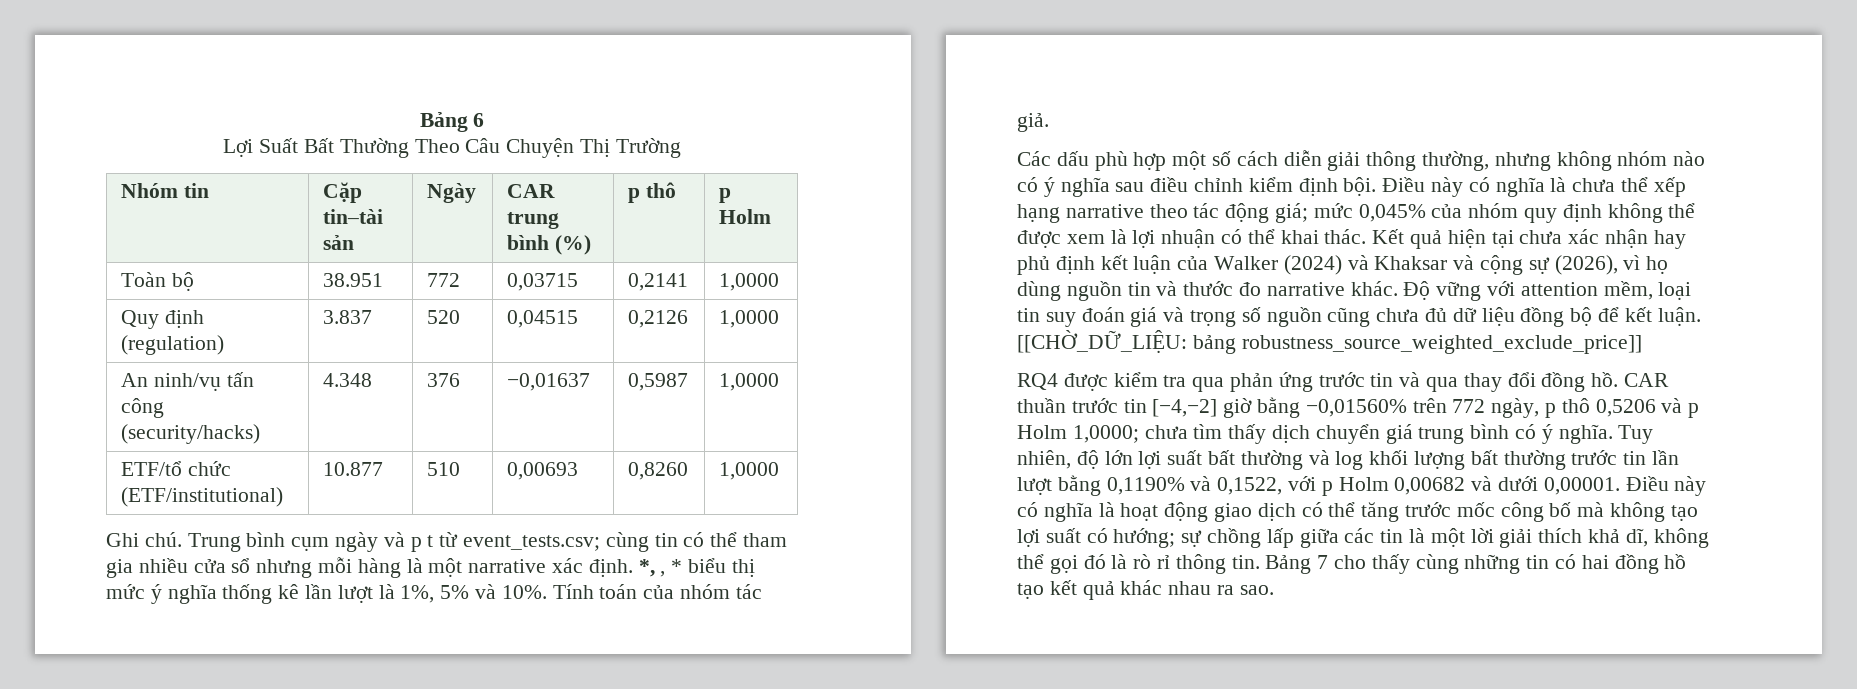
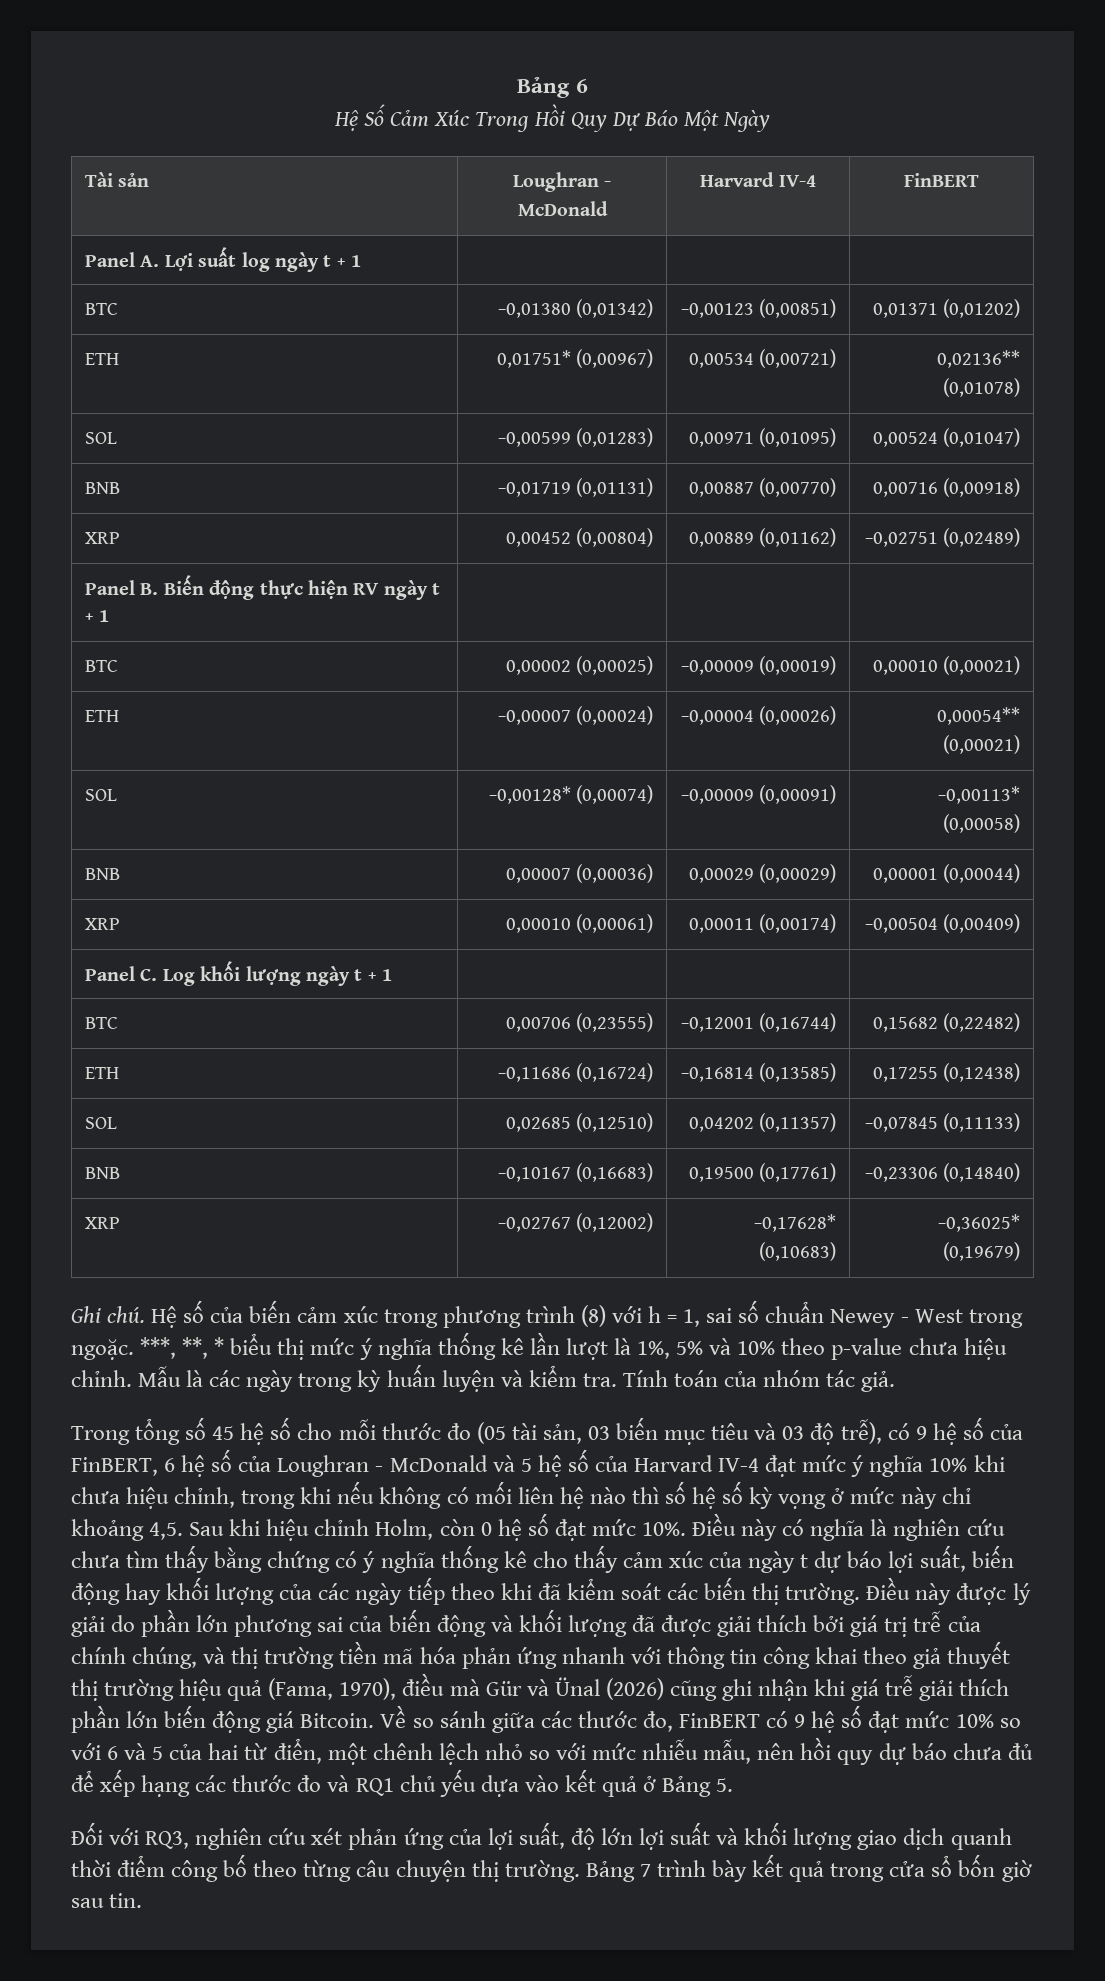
- Lợi Suất Bất Thường Theo Câu Chuyện Thị Trường
- Nhóm tin | Cặp tin–tài sản | Ngày | CAR trung bình (%) | p thô | p Holm
- Toàn bộ | 38.951 | 772 | 0,03715 | 0,2141 | 1,0000
- Quy định (regulation) | 3.837 | 520 | 0,04515 | 0,2126 | 1,0000
- An ninh/vụ tấn công (security/hacks) | 4.348 | 376 | −0,01637 | 0,5987 | 1,0000
- ETF/tổ chức (ETF/institutional) | 10.877 | 510 | 0,00693 | 0,8260 | 1,0000
- Ghi chú. Trung bình cụm ngày và p t từ event_tests.csv; cùng tin có thể tham gia nhiều cửa sổ nhưng mỗi hàng là một narrative xác định. *, , * biểu thị mức ý nghĩa thống kê lần lượt là 1%, 5% và 10%.
+ Hệ Số Cảm Xúc Trong Hồi Quy Dự Báo Một Ngày
+ Tài sản | Loughran - McDonald | Harvard IV-4 | FinBERT
+ Panel A. Lợi suất log ngày t + 1 | | |
+ BTC | −0,01380 (0,01342) | −0,00123 (0,00851) | 0,01371 (0,01202)
+ ETH | 0,01751* (0,00967) | 0,00534 (0,00721) | 0,02136** (0,01078)
+ SOL | −0,00599 (0,01283) | 0,00971 (0,01095) | 0,00524 (0,01047)
+ BNB | −0,01719 (0,01131) | 0,00887 (0,00770) | 0,00716 (0,00918)
+ XRP | 0,00452 (0,00804) | 0,00889 (0,01162) | −0,02751 (0,02489)
+ Panel B. Biến động thực hiện RV ngày t + 1 | | |
+ BTC | 0,00002 (0,00025) | −0,00009 (0,00019) | 0,00010 (0,00021)
+ ETH | −0,00007 (0,00024) | −0,00004 (0,00026) | 0,00054** (0,00021)
+ SOL | −0,00128* (0,00074) | −0,00009 (0,00091) | −0,00113* (0,00058)
+ BNB | 0,00007 (0,00036) | 0,00029 (0,00029) | 0,00001 (0,00044)
+ XRP | 0,00010 (0,00061) | 0,00011 (0,00174) | −0,00504 (0,00409)
+ Panel C. Log khối lượng ngày t + 1 | | |
+ BTC | 0,00706 (0,23555) | −0,12001 (0,16744) | 0,15682 (0,22482)
+ ETH | −0,11686 (0,16724) | −0,16814 (0,13585) | 0,17255 (0,12438)
+ SOL | 0,02685 (0,12510) | 0,04202 (0,11357) | −0,07845 (0,11133)
+ BNB | −0,10167 (0,16683) | 0,19500 (0,17761) | −0,23306 (0,14840)
+ XRP | −0,02767 (0,12002) | −0,17628* (0,10683) | −0,36025* (0,19679)
+ Ghi chú. Hệ số của biến cảm xúc trong phương trình (8) với h = 1, sai số chuẩn Newey - West trong ngoặc. ***, **, * biểu thị mức ý nghĩa thống kê lần lượt là 1%, 5% và 10% theo p-value chưa hiệu chỉnh. Mẫu là các ngày trong kỳ huấn luyện và kiểm tra.
- Các dấu phù hợp một số cách diễn giải thông thường, nhưng không nhóm nào có ý nghĩa sau điều chỉnh kiểm định bội. Điều này có nghĩa là chưa thể xếp hạng narrative theo tác động giá; mức 0,045% của nhóm quy định không thể được xem là lợi nhuận có thể khai thác. Kết quả hiện tại chưa xác nhận hay phủ định kết luận của Walker (2024) và Khaksar và cộng sự (2026), vì họ dùng nguồn tin và thước đo narrative khác. Độ vững với attention mềm, loại tin suy đoán giá và trọng số nguồn cũng chưa đủ dữ liệu đồng bộ để kết luận. [[CHỜ_DỮ_LIỆU: bảng robustness_source_weighted_exclude_price]]
- RQ4 được kiểm tra qua phản ứng trước tin và qua thay đổi đồng hồ. CAR thuần trước tin [−4,−2] giờ bằng −0,01560% trên 772 ngày, p thô 0,5206 và p Holm 1,0000; chưa tìm thấy dịch chuyển giá trung bình có ý nghĩa. Tuy nhiên, độ lớn lợi suất bất thường và log khối lượng bất thường trước tin lần lượt bằng 0,1190% và 0,1522, với p Holm 0,00682 và dưới 0,00001. Điều này có nghĩa là hoạt động giao dịch có thể tăng trước mốc công bố mà không tạo lợi suất có hướng; sự chồng lấp giữa các tin là một lời giải thích khả dĩ, không thể gọi đó là rò rỉ thông tin. Bảng 7 cho thấy cùng những tin có hai đồng hồ tạo kết quả khác nhau ra sao.
+ Trong tổng số 45 hệ số cho mỗi thước đo (05 tài sản, 03 biến mục tiêu và 03 độ trễ), có 9 hệ số của FinBERT, 6 hệ số của Loughran - McDonald và 5 hệ số của Harvard IV-4 đạt mức ý nghĩa 10% khi chưa hiệu chỉnh, trong khi nếu không có mối liên hệ nào thì số hệ số kỳ vọng ở mức này chỉ khoảng 4,5. Sau khi hiệu chỉnh Holm, còn 0 hệ số đạt mức 10%. Điều này có nghĩa là nghiên cứu chưa tìm thấy bằng chứng có ý nghĩa thống kê cho thấy cảm xúc của ngày t dự báo lợi suất, biến động hay khối lượng của các ngày tiếp theo khi đã kiểm soát các biến thị trường. Điều này được lý giải do phần lớn phương sai của biến động và khối lượng đã được giải thích bởi giá trị trễ của chính chúng, và thị trường tiền mã hóa phản ứng nhanh với thông tin công khai theo giả thuyết thị trường hiệu quả (Fama, 1970), điều mà Gür và Ünal (2026) cũng ghi nhận khi giá trễ giải thích phần lớn biến động giá Bitcoin. Về so sánh giữa các thước đo, FinBERT có 9 hệ số đạt mức 10% so với 6 và 5 của hai từ điển, một chênh lệch nhỏ so với mức nhiễu mẫu, nên hồi quy dự báo chưa đủ để xếp hạng các thước đo và RQ1 chủ yếu dựa vào kết quả ở Bảng 5.
+ Đối với RQ3, nghiên cứu xét phản ứng của lợi suất, độ lớn lợi suất và khối lượng giao dịch quanh thời điểm công bố theo từng câu chuyện thị trường. Bảng 7 trình bày kết quả trong cửa sổ bốn giờ sau tin.

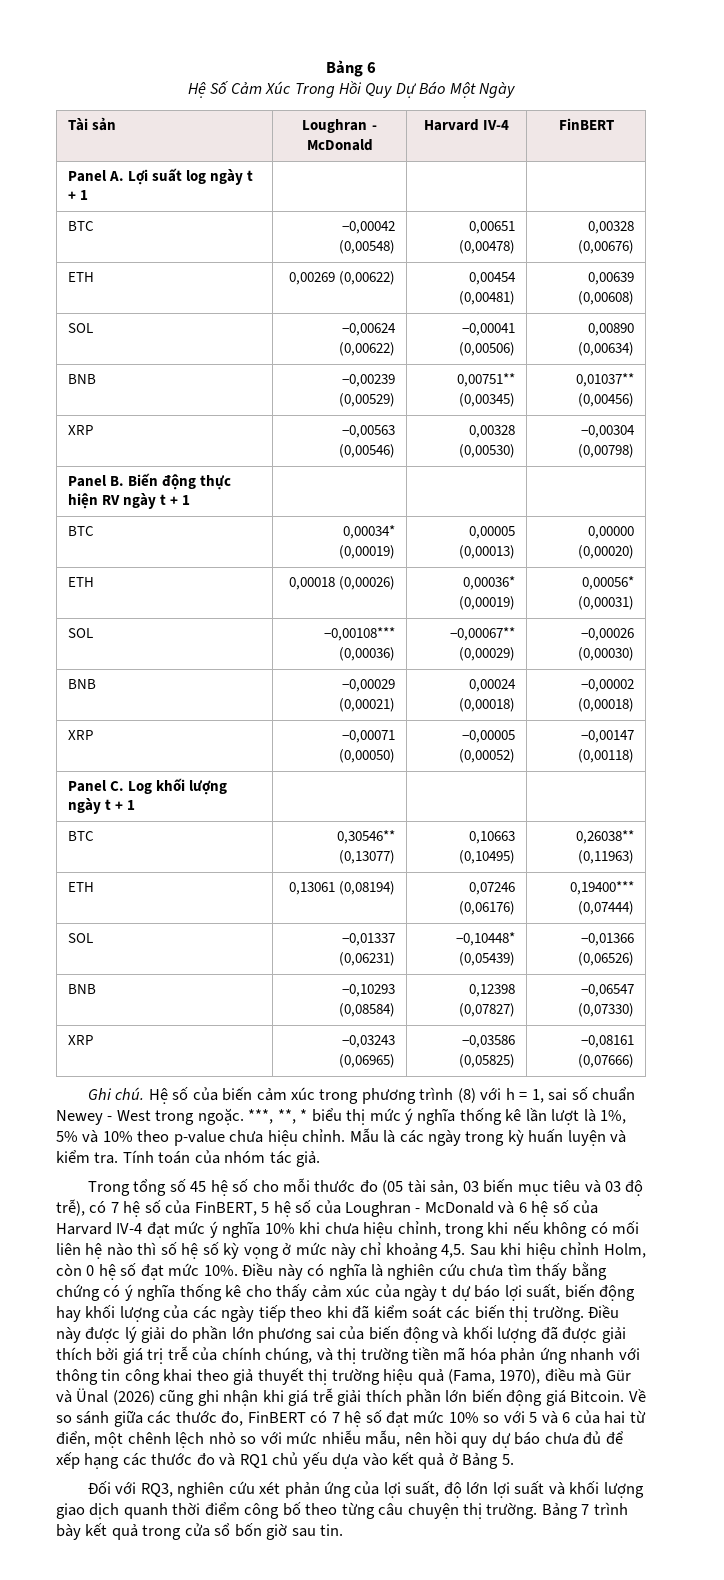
- BTC | −0,01380 (0,01342) | −0,00123 (0,00851) | 0,01371 (0,01202)
- ETH | 0,01751* (0,00967) | 0,00534 (0,00721) | 0,02136** (0,01078)
- SOL | −0,00599 (0,01283) | 0,00971 (0,01095) | 0,00524 (0,01047)
- BNB | −0,01719 (0,01131) | 0,00887 (0,00770) | 0,00716 (0,00918)
- XRP | 0,00452 (0,00804) | 0,00889 (0,01162) | −0,02751 (0,02489)
+ BTC | −0,00042 (0,00548) | 0,00651 (0,00478) | 0,00328 (0,00676)
+ ETH | 0,00269 (0,00622) | 0,00454 (0,00481) | 0,00639 (0,00608)
+ SOL | −0,00624 (0,00622) | −0,00041 (0,00506) | 0,00890 (0,00634)
+ BNB | −0,00239 (0,00529) | 0,00751** (0,00345) | 0,01037** (0,00456)
+ XRP | −0,00563 (0,00546) | 0,00328 (0,00530) | −0,00304 (0,00798)
- BTC | 0,00002 (0,00025) | −0,00009 (0,00019) | 0,00010 (0,00021)
- ETH | −0,00007 (0,00024) | −0,00004 (0,00026) | 0,00054** (0,00021)
- SOL | −0,00128* (0,00074) | −0,00009 (0,00091) | −0,00113* (0,00058)
- BNB | 0,00007 (0,00036) | 0,00029 (0,00029) | 0,00001 (0,00044)
- XRP | 0,00010 (0,00061) | 0,00011 (0,00174) | −0,00504 (0,00409)
+ BTC | 0,00034* (0,00019) | 0,00005 (0,00013) | 0,00000 (0,00020)
+ ETH | 0,00018 (0,00026) | 0,00036* (0,00019) | 0,00056* (0,00031)
+ SOL | −0,00108*** (0,00036) | −0,00067** (0,00029) | −0,00026 (0,00030)
+ BNB | −0,00029 (0,00021) | 0,00024 (0,00018) | −0,00002 (0,00018)
+ XRP | −0,00071 (0,00050) | −0,00005 (0,00052) | −0,00147 (0,00118)
- BTC | 0,00706 (0,23555) | −0,12001 (0,16744) | 0,15682 (0,22482)
- ETH | −0,11686 (0,16724) | −0,16814 (0,13585) | 0,17255 (0,12438)
- SOL | 0,02685 (0,12510) | 0,04202 (0,11357) | −0,07845 (0,11133)
- BNB | −0,10167 (0,16683) | 0,19500 (0,17761) | −0,23306 (0,14840)
- XRP | −0,02767 (0,12002) | −0,17628* (0,10683) | −0,36025* (0,19679)
+ BTC | 0,30546** (0,13077) | 0,10663 (0,10495) | 0,26038** (0,11963)
+ ETH | 0,13061 (0,08194) | 0,07246 (0,06176) | 0,19400*** (0,07444)
+ SOL | −0,01337 (0,06231) | −0,10448* (0,05439) | −0,01366 (0,06526)
+ BNB | −0,10293 (0,08584) | 0,12398 (0,07827) | −0,06547 (0,07330)
+ XRP | −0,03243 (0,06965) | −0,03586 (0,05825) | −0,08161 (0,07666)
- Trong tổng số 45 hệ số cho mỗi thước đo (05 tài sản, 03 biến mục tiêu và 03 độ trễ), có 9 hệ số của FinBERT, 6 hệ số của Loughran - McDonald và 5 hệ số của Harvard IV-4 đạt mức ý nghĩa 10% khi chưa hiệu chỉnh, trong khi nếu không có mối liên hệ nào thì số hệ số kỳ vọng ở mức này chỉ khoảng 4,5.
+ Trong tổng số 45 hệ số cho mỗi thước đo (05 tài sản, 03 biến mục tiêu và 03 độ trễ), có 7 hệ số của FinBERT, 5 hệ số của Loughran - McDonald và 6 hệ số của Harvard IV-4 đạt mức ý nghĩa 10% khi chưa hiệu chỉnh, trong khi nếu không có mối liên hệ nào thì số hệ số kỳ vọng ở mức này chỉ khoảng 4,5.
- Về so sánh giữa các thước đo, FinBERT có 9 hệ số đạt mức 10% so với 6 và 5 của hai từ điển, một chênh lệch nhỏ so với mức nhiễu mẫu, nên hồi quy dự báo chưa đủ để xếp hạng các thước đo và RQ1 chủ yếu dựa vào kết quả ở Bảng 5.
+ Về so sánh giữa các thước đo, FinBERT có 7 hệ số đạt mức 10% so với 5 và 6 của hai từ điển, một chênh lệch nhỏ so với mức nhiễu mẫu, nên hồi quy dự báo chưa đủ để xếp hạng các thước đo và RQ1 chủ yếu dựa vào kết quả ở Bảng 5.

